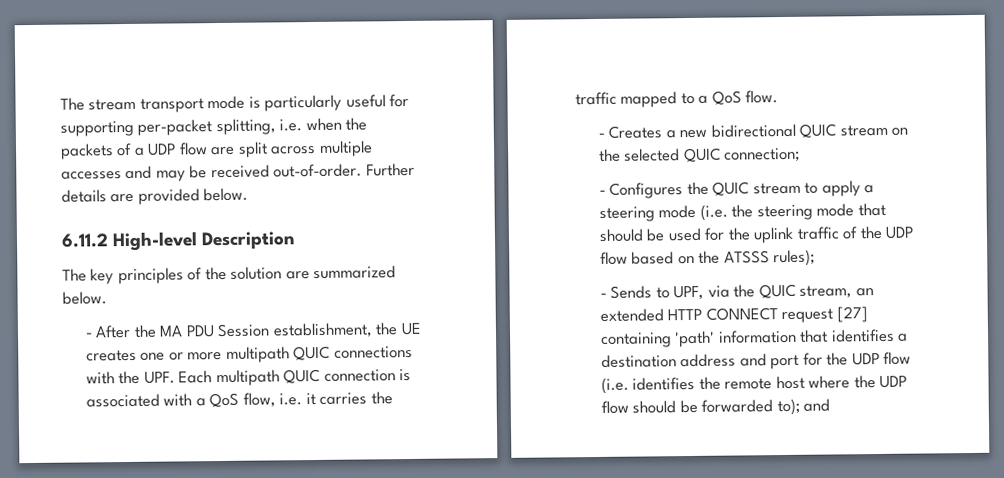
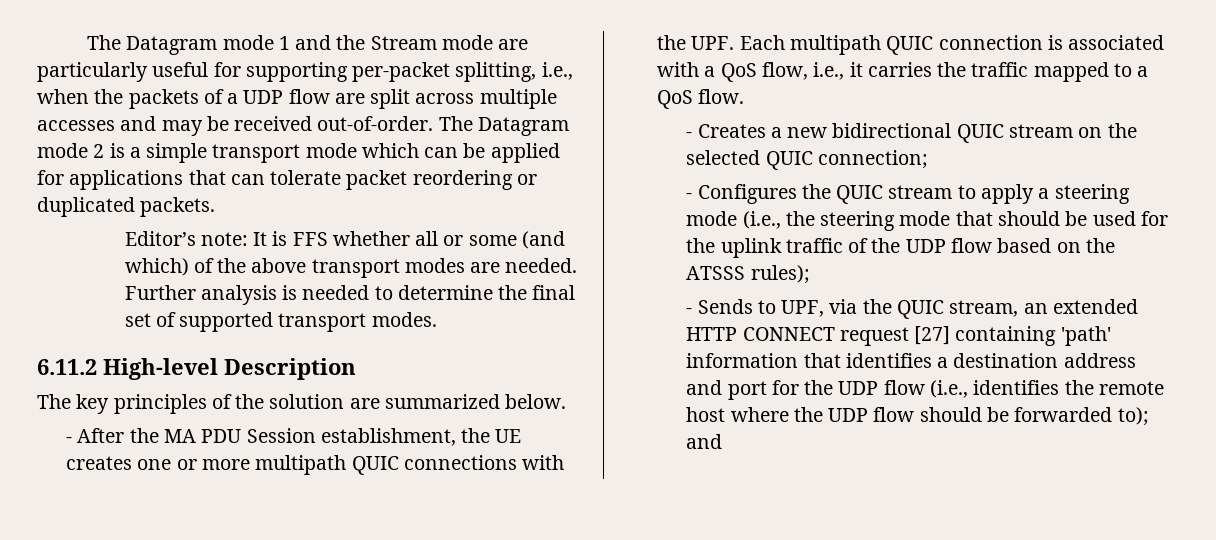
- The stream transport mode is particularly useful for supporting per-packet splitting, i.e. when the packets of a UDP flow are split across multiple accesses and may be received out-of-order.
+ The Datagram mode 1 and the Stream mode are particularly useful for supporting per-packet splitting, i.e., when the packets of a UDP flow are split across multiple accesses and may be received out-of-order.
- Further details are provided below.
+ The Datagram mode 2 is a simple transport mode which can be applied for applications that can tolerate packet reordering or duplicated packets.
+ Editor’s note: It is FFS whether all or some (and which) of the above transport modes are needed. Further analysis is needed to determine the final set of supported transport modes.
- - After the MA PDU Session establishment, the UE creates one or more multipath QUIC connections with the UPF. Each multipath QUIC connection is associated with a QoS flow, i.e. it carries the traffic mapped to a QoS flow.
+ - After the MA PDU Session establishment, the UE creates one or more multipath QUIC connections with the UPF. Each multipath QUIC connection is associated with a QoS flow, i.e., it carries the traffic mapped to a QoS flow.
- - Configures the QUIC stream to apply a steering mode (i.e. the steering mode that should be used for the uplink traffic of the UDP flow based on the ATSSS rules);
+ - Configures the QUIC stream to apply a steering mode (i.e., the steering mode that should be used for the uplink traffic of the UDP flow based on the ATSSS rules);
- - Sends to UPF, via the QUIC stream, an extended HTTP CONNECT request [27] containing 'path' information that identifies a destination address and port for the UDP flow (i.e. identifies the remote host where the UDP flow should be forwarded to); and
+ - Sends to UPF, via the QUIC stream, an extended HTTP CONNECT request [27] containing 'path' information that identifies a destination address and port for the UDP flow (i.e., identifies the remote host where the UDP flow should be forwarded to); and

